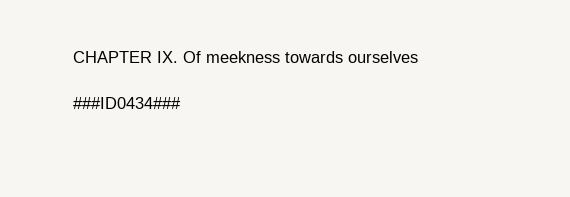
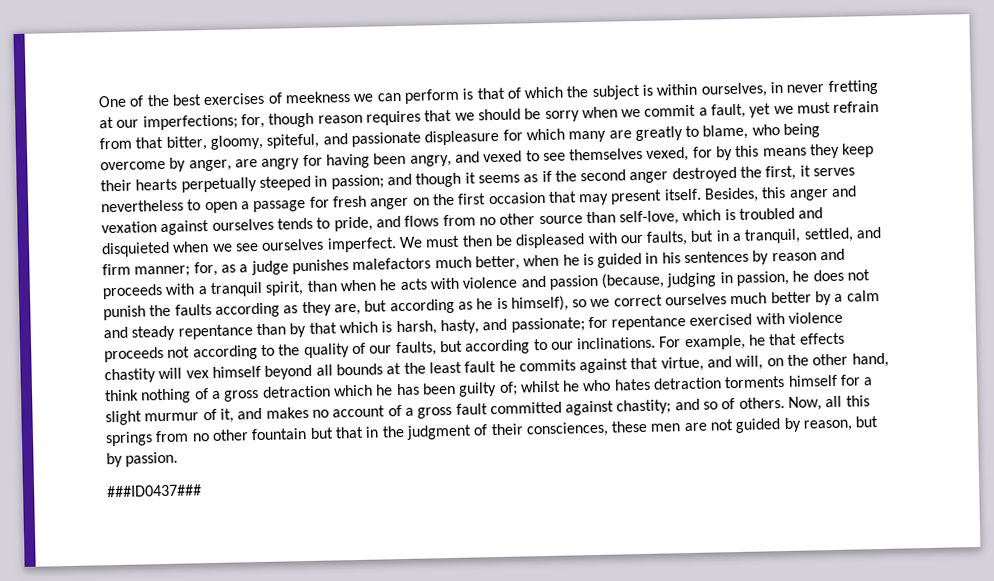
- CHAPTER IX. Of meekness towards ourselves
- ###ID0434###
+ One of the best exercises of meekness we can perform is that of which the subject is within ourselves, in never fretting at our imperfections; for, though reason requires that we should be sorry when we commit a fault, yet we must refrain from that bitter, gloomy, spiteful, and passionate displeasure for which many are greatly to blame, who being overcome by anger, are angry for having been angry, and vexed to see themselves vexed, for by this means they keep their hearts perpetually steeped in passion; and though it seems as if the second anger destroyed the first, it serves nevertheless to open a passage for fresh anger on the first occasion that may present itself. Besides, this anger and vexation against ourselves tends to pride, and flows from no other source than self-love, which is troubled and disquieted when we see ourselves imperfect. We must then be displeased with our faults, but in a tranquil, settled, and firm manner; for, as a judge punishes malefactors much better, when he is guided in his sentences by reason and proceeds with a tranquil spirit, than when he acts with violence and passion (because, judging in passion, he does not punish the faults according as they are, but according as he is himself), so we correct ourselves much better by a calm and steady repentance than by that which is harsh, hasty, and passionate; for repentance exercised with violence proceeds not according to the quality of our faults, but according to our inclinations. For example, he that effects chastity will vex himself beyond all bounds at the least fault he commits against that virtue, and will, on the other hand, think nothing of a gross detraction which he has been guilty of; whilst he who hates detraction torments himself for a slight murmur of it, and makes no account of a gross fault committed against chastity; and so of others. Now, all this springs from no other fountain but that in the judgment of their consciences, these men are not guided by reason, but by passion.
+ ###ID0437###

